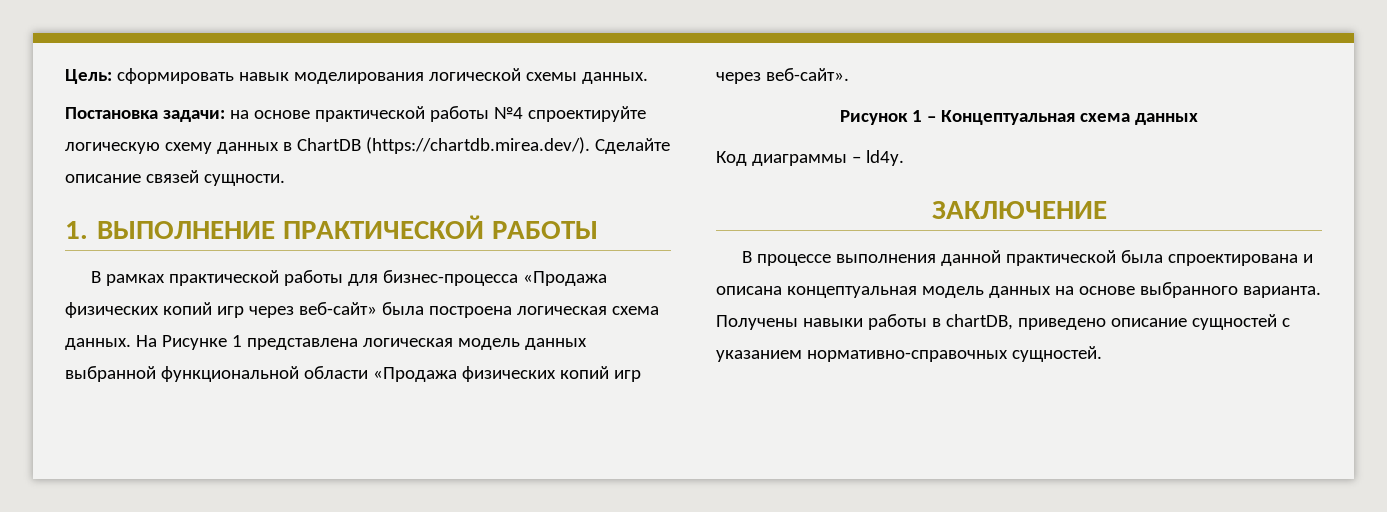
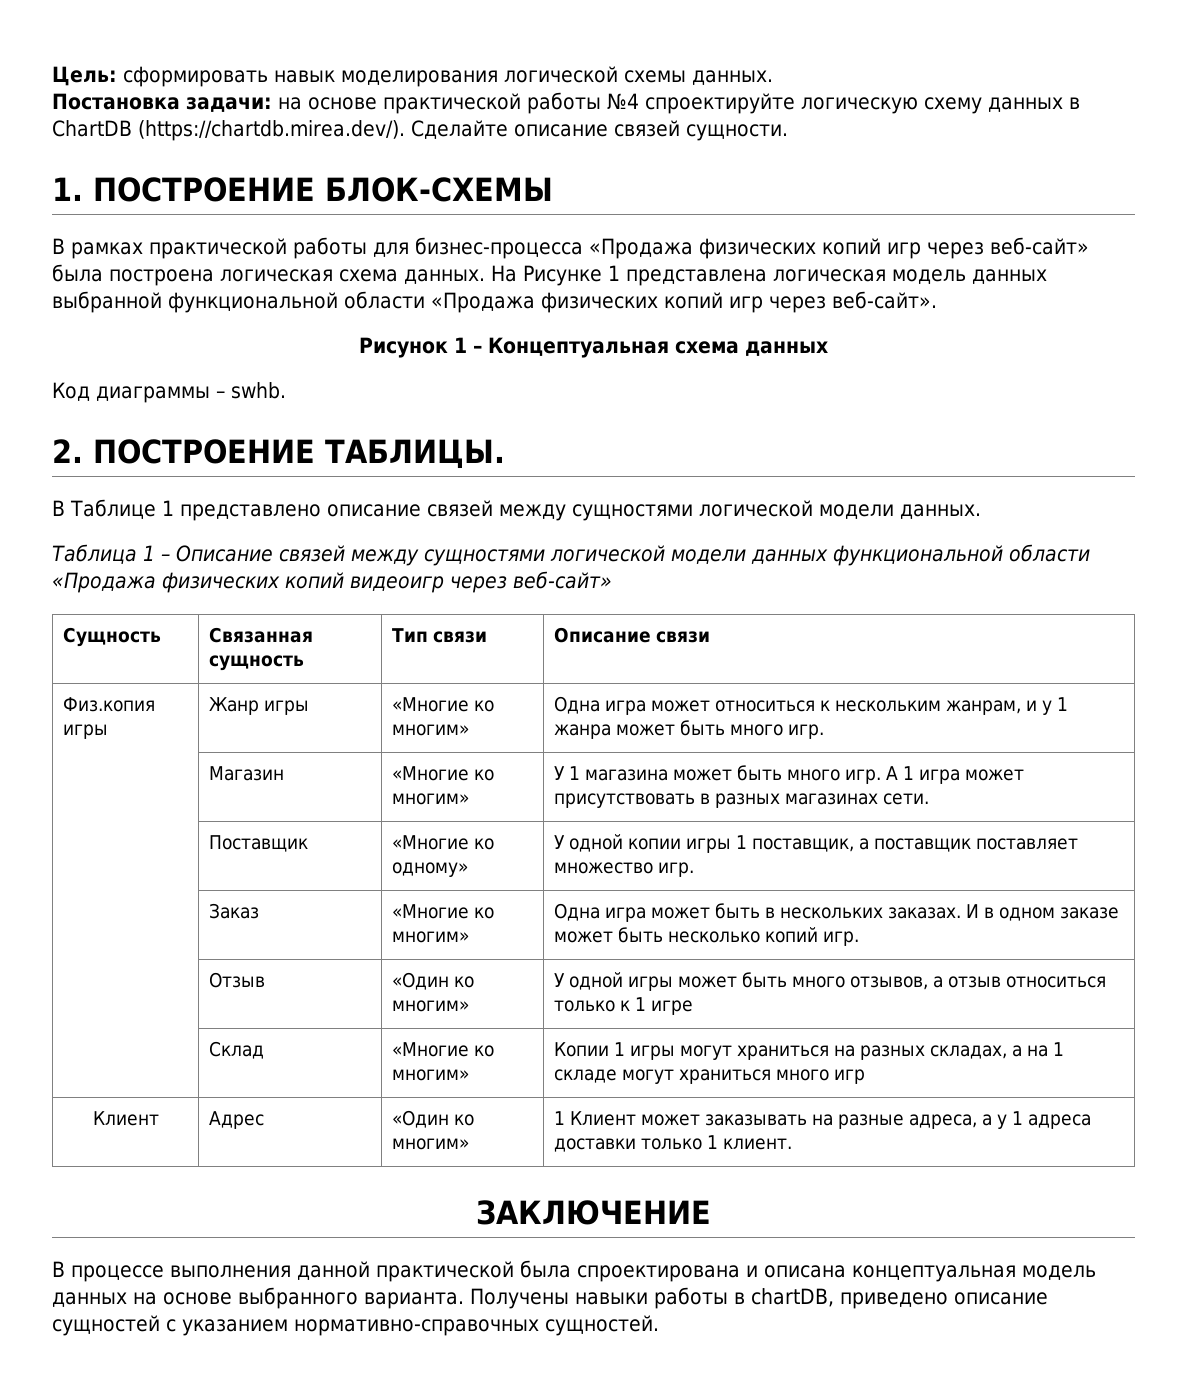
- 1. ВЫПОЛНЕНИЕ ПРАКТИЧЕСКОЙ РАБОТЫ
+ 1. ПОСТРОЕНИЕ БЛОК-СХЕМЫ
- Код диаграммы – ld4y.
+ Код диаграммы – swhb.
+ 2. ПОСТРОЕНИЕ ТАБЛИЦЫ.
+ В Таблице 1 представлено описание связей между сущностями логической модели данных.
+ Таблица 1 – Описание связей между сущностями логической модели данных функциональной области «Продажа физических копий видеоигр через веб-сайт»
+ Сущность | Связанная сущность | Тип связи | Описание связи
+ Физ.копия игры | Жанр игры | «Многие ко многим» | Одна игра может относиться к нескольким жанрам, и у 1 жанра может быть много игр.
+ | Магазин | «Многие ко многим» | У 1 магазина может быть много игр. А 1 игра может присутствовать в разных магазинах сети.
+ | Поставщик | «Многие ко одному» | У одной копии игры 1 поставщик, а поставщик поставляет множество игр.
+ | Заказ | «Многие ко многим» | Одна игра может быть в нескольких заказах. И в одном заказе может быть несколько копий игр.
+ | Отзыв | «Один ко многим» | У одной игры может быть много отзывов, а отзыв относиться только к 1 игре
+ | Склад | «Многие ко многим» | Копии 1 игры могут храниться на разных складах, а на 1 складе могут храниться много игр
+ Клиент | Адрес | «Один ко многим» | 1 Клиент может заказывать на разные адреса, а у 1 адреса доставки только 1 клиент.

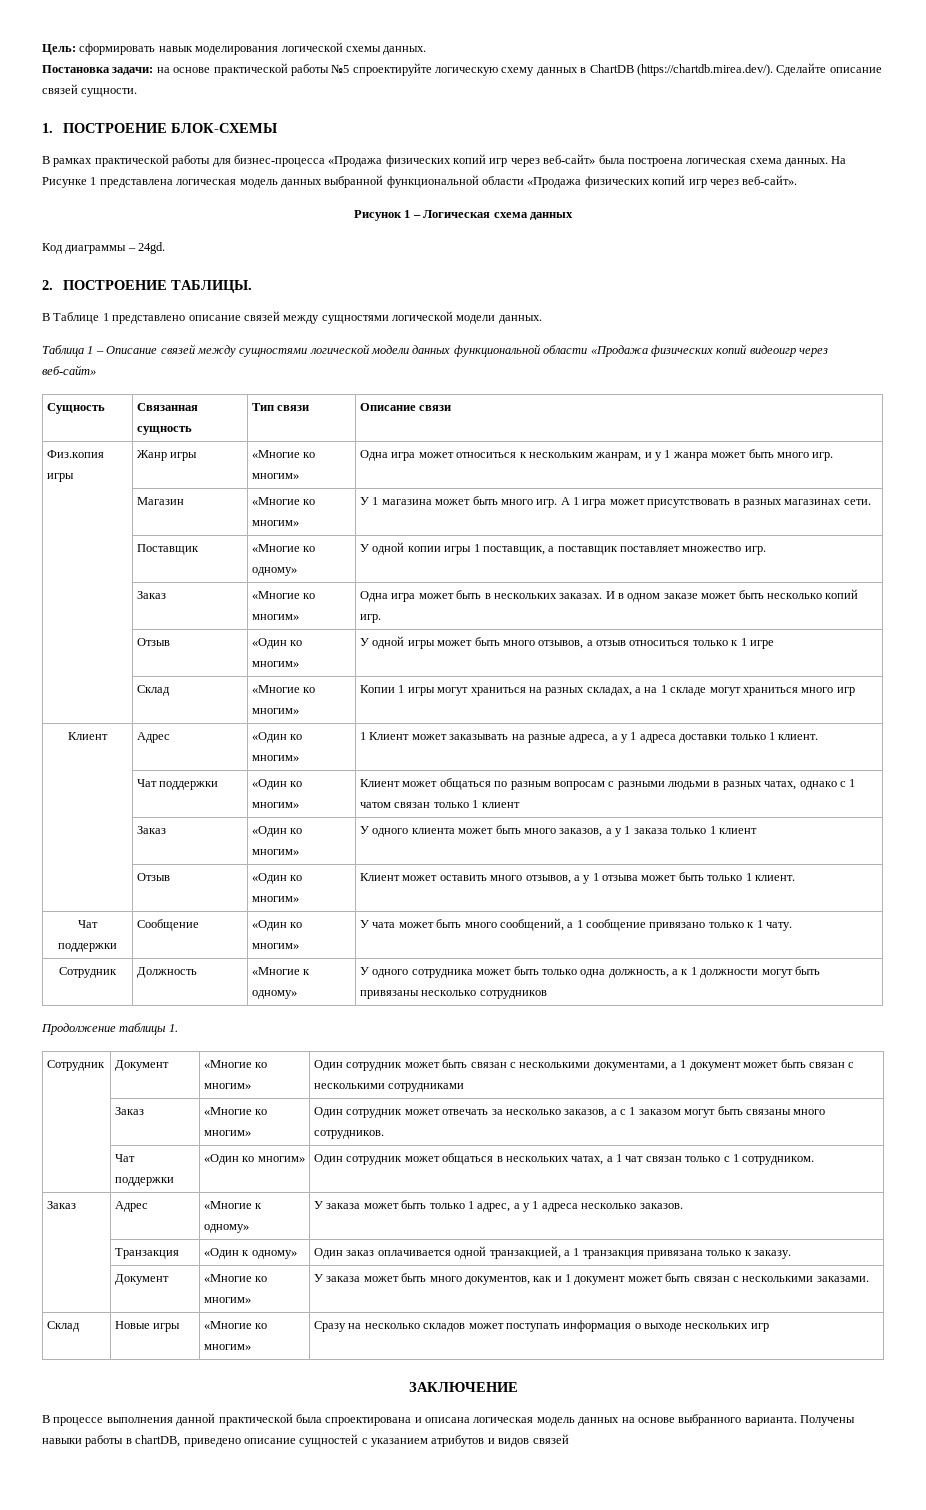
- Постановка задачи: на основе практической работы №4 спроектируйте логическую схему данных в ChartDB (https://chartdb.mirea.dev/). Сделайте описание связей сущности.
+ Постановка задачи: на основе практической работы №5 спроектируйте логическую схему данных в ChartDB (https://chartdb.mirea.dev/). Сделайте описание связей сущности.
- Рисунок 1 – Концептуальная схема данных
+ Рисунок 1 – Логическая схема данных
- Код диаграммы – swhb.
+ Код диаграммы – 24gd.
+ | Чат поддержки | «Один ко многим» | Клиент может общаться по разным вопросам с разными людьми в разных чатах, однако с 1 чатом связан только 1 клиент
+ | Заказ | «Один ко многим» | У одного клиента может быть много заказов, а у 1 заказа только 1 клиент
+ | Отзыв | «Один ко многим» | Клиент может оставить много отзывов, а у 1 отзыва может быть только 1 клиент.
+ Чат поддержки | Сообщение | «Один ко многим» | У чата может быть много сообщений, а 1 сообщение привязано только к 1 чату.
+ Сотрудник | Должность | «Многие к одному» | У одного сотрудника может быть только одна должность, а к 1 должности могут быть привязаны несколько сотрудников
+ Продолжение таблицы 1.
+ Сотрудник | Документ | «Многие ко многим» | Один сотрудник может быть связан с несколькими документами, а 1 документ может быть связан с несколькими сотрудниками
+ | Заказ | «Многие ко многим» | Один сотрудник может отвечать за несколько заказов, а с 1 заказом могут быть связаны много сотрудников.
+ | Чат поддержки | «Один ко многим» | Один сотрудник может общаться в нескольких чатах, а 1 чат связан только с 1 сотрудником.
+ Заказ | Адрес | «Многие к одному» | У заказа может быть только 1 адрес, а у 1 адреса несколько заказов.
+ | Транзакция | «Один к одному» | Один заказ оплачивается одной транзакцией, а 1 транзакция привязана только к заказу.
+ | Документ | «Многие ко многим» | У заказа может быть много документов, как и 1 документ может быть связан с несколькими заказами.
+ Склад | Новые игры | «Многие ко многим» | Сразу на несколько складов может поступать информация о выходе нескольких игр
- В процессе выполнения данной практической была спроектирована и описана концептуальная модель данных на основе выбранного варианта.
+ В процессе выполнения данной практической была спроектирована и описана логическая модель данных на основе выбранного варианта.
- Получены навыки работы в chartDB, приведено описание сущностей с указанием нормативно-справочных сущностей.
+ Получены навыки работы в chartDB, приведено описание сущностей с указанием атрибутов и видов связей

